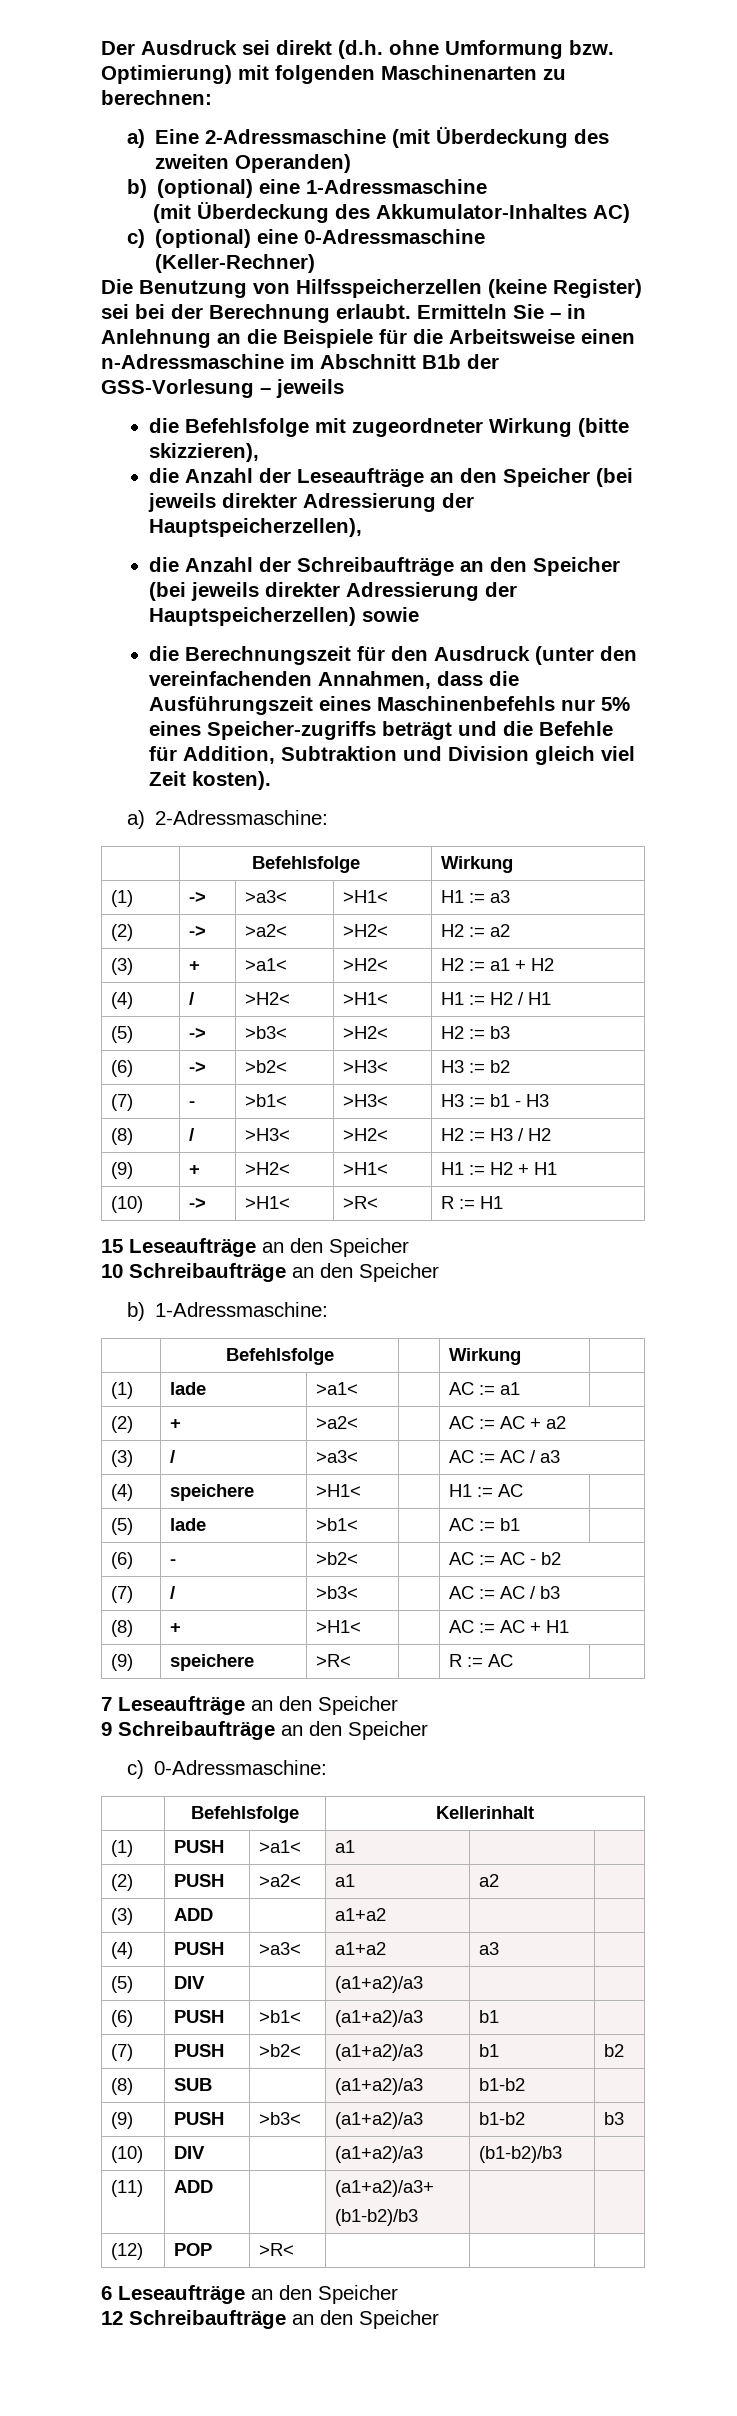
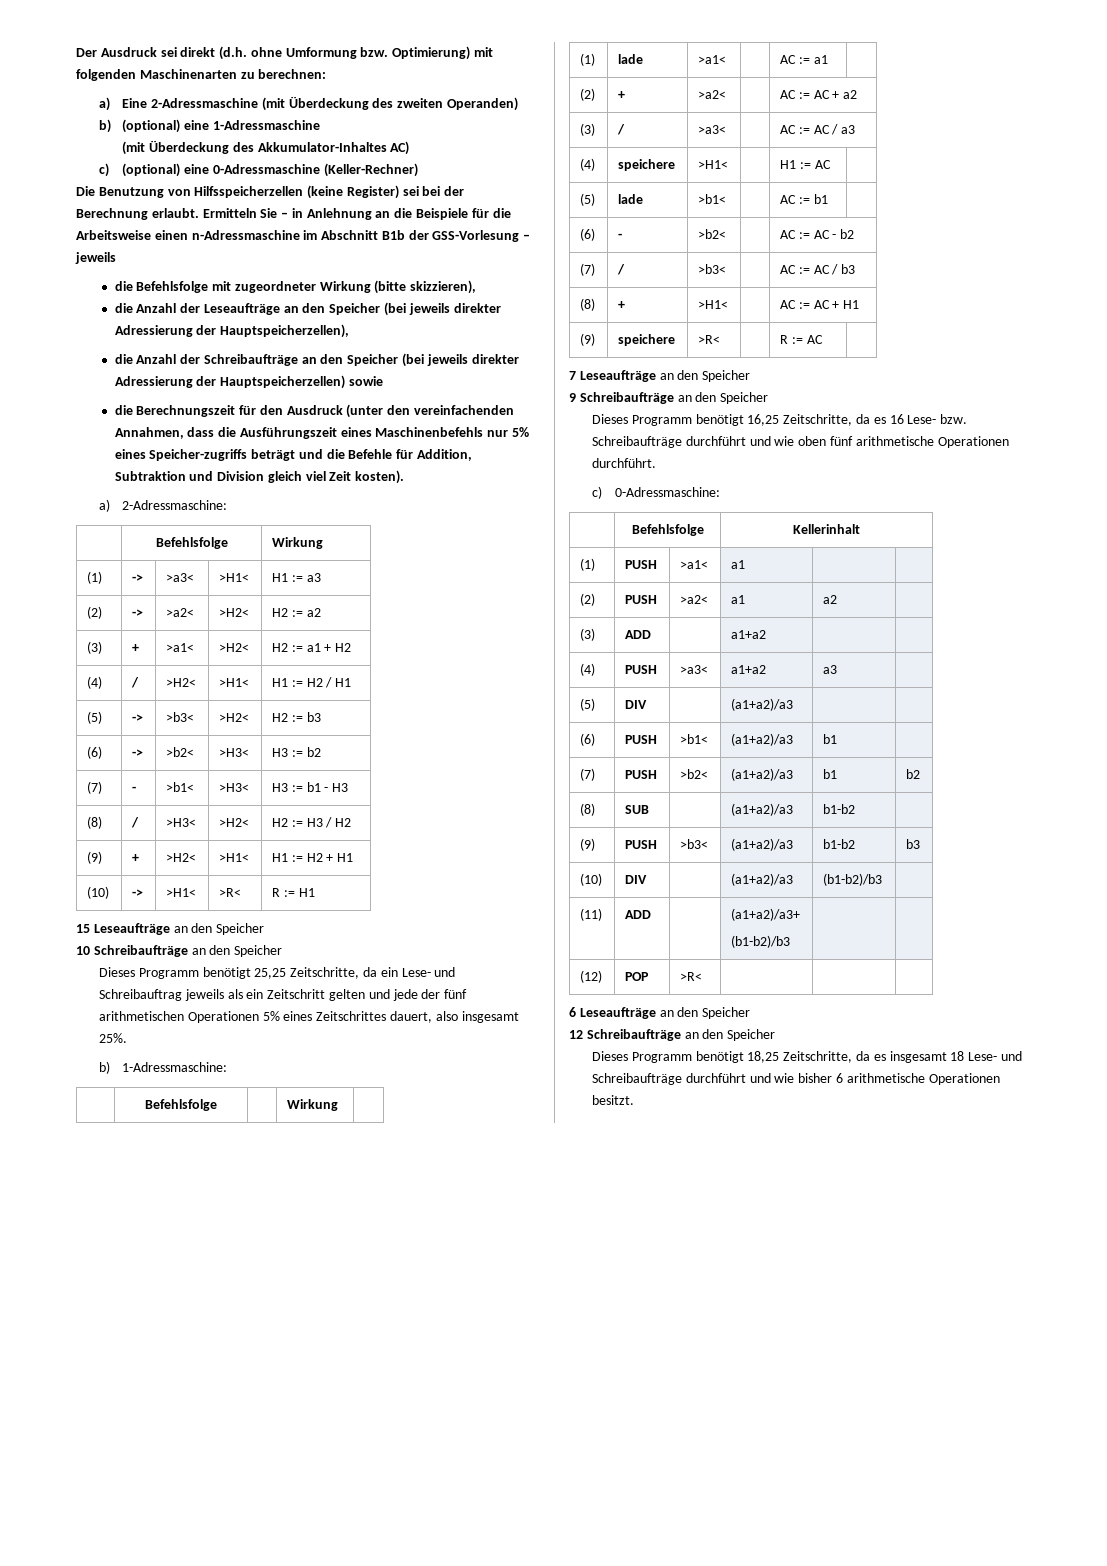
+ Dieses Programm benötigt 25,25 Zeitschritte, da ein Lese- und Schreibauftrag jeweils als ein Zeitschritt gelten und jede der fünf arithmetischen Operationen 5% eines Zeitschrittes dauert, also insgesamt 25%.
+ Dieses Programm benötigt 16,25 Zeitschritte, da es 16 Lese- bzw. Schreibaufträge durchführt und wie oben fünf arithmetische Operationen durchführt.
+ Dieses Programm benötigt 18,25 Zeitschritte, da es insgesamt 18 Lese- und Schreibaufträge durchführt und wie bisher 6 arithmetische Operationen besitzt.

